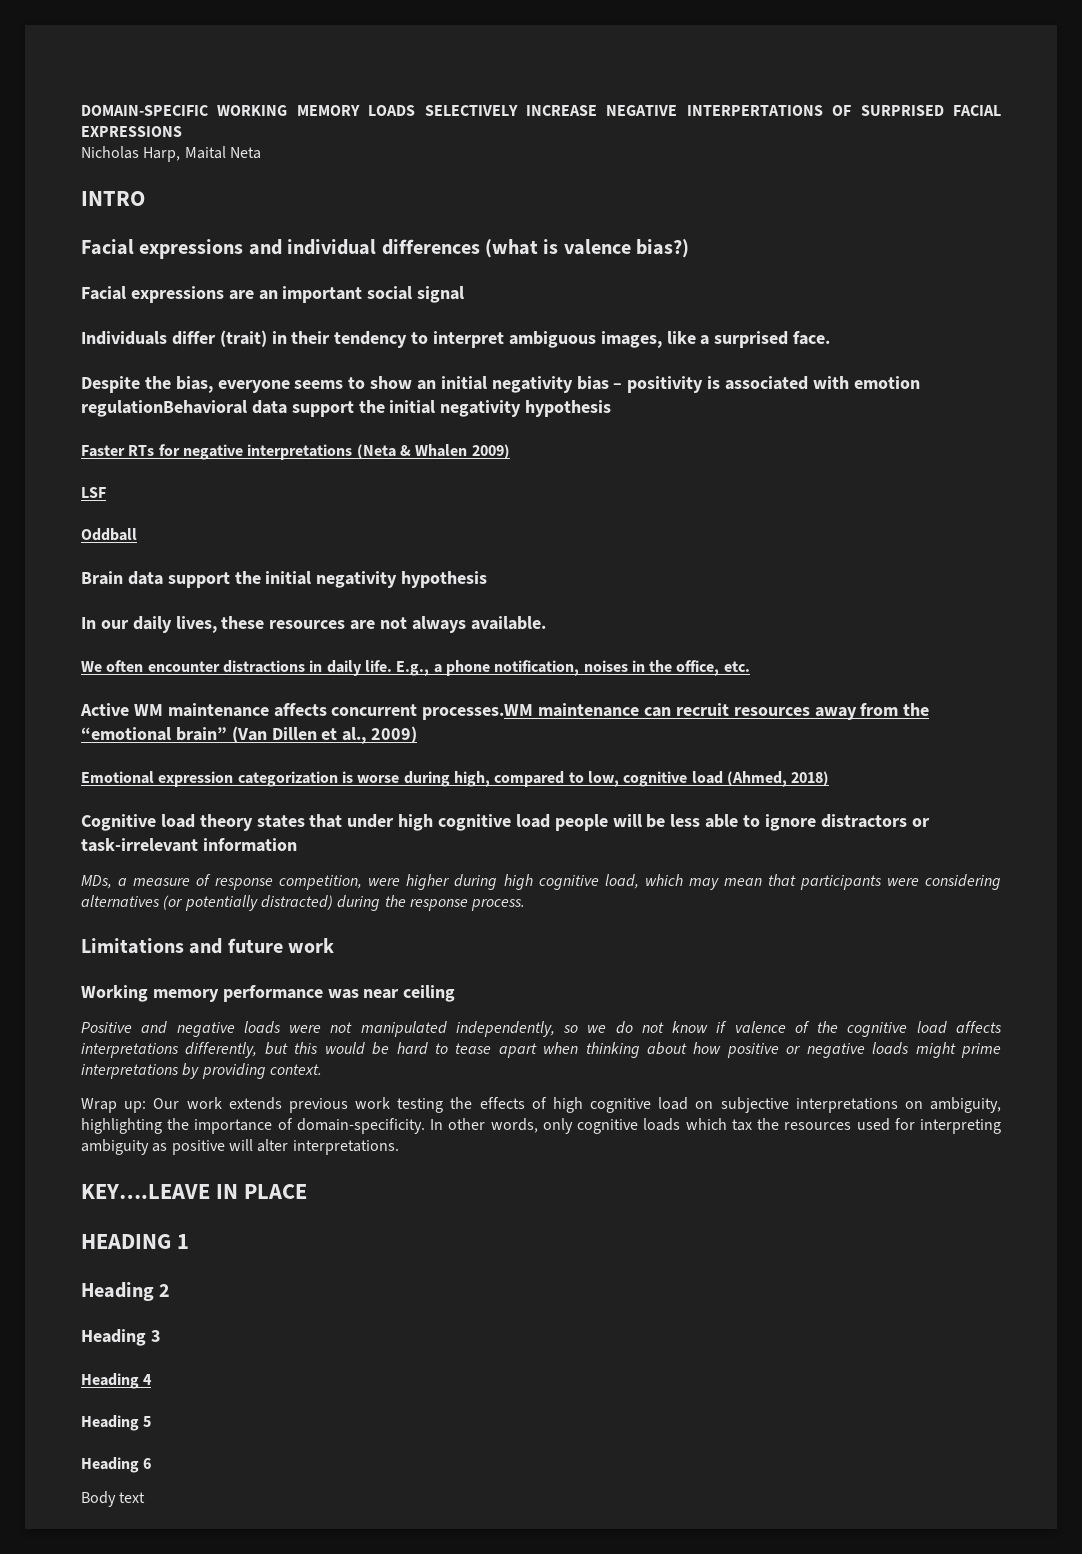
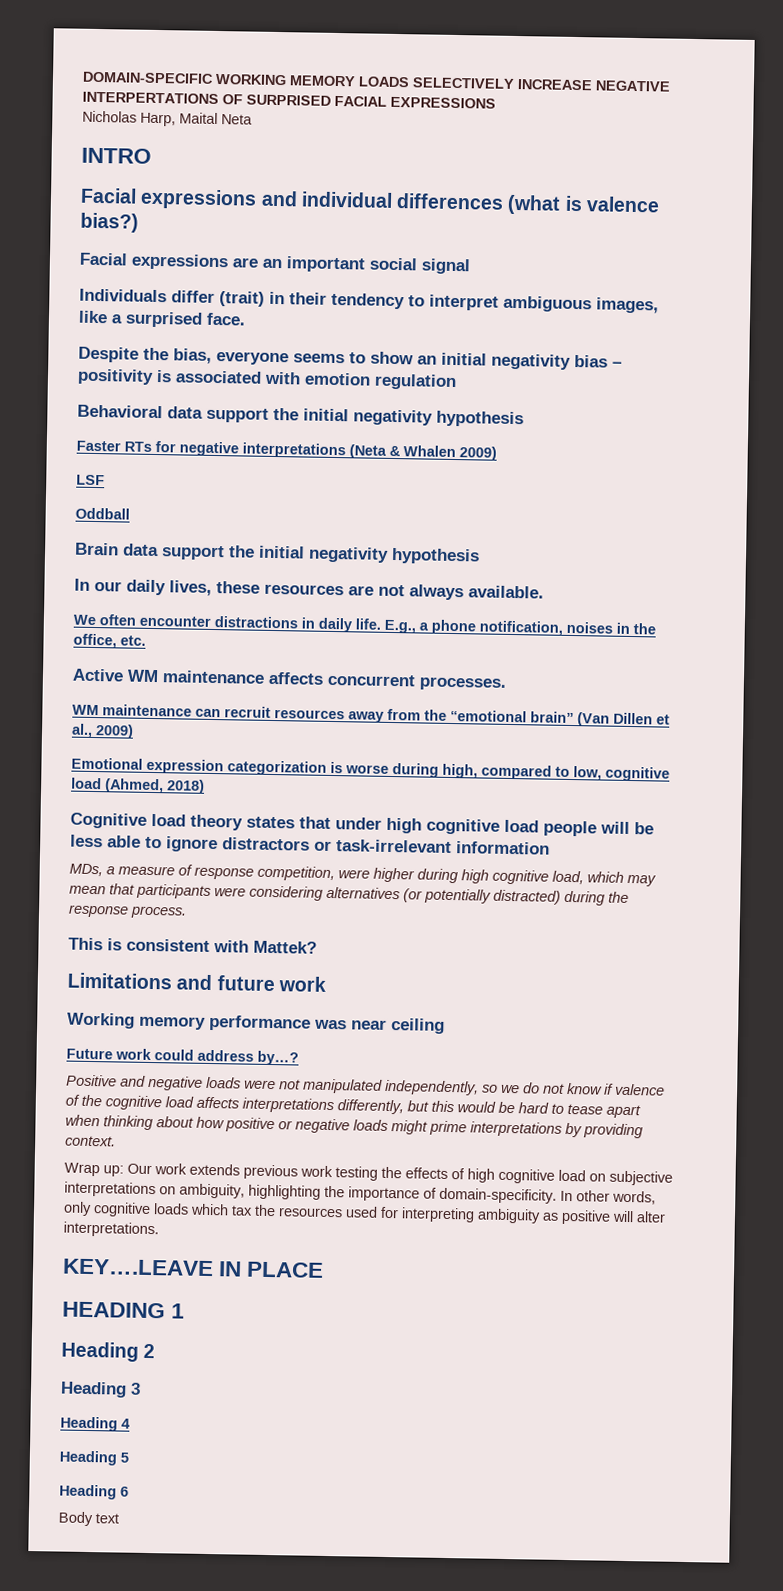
- Despite the bias, everyone seems to show an initial negativity bias – positivity is associated with emotion regulationBehavioral data support the initial negativity hypothesis
+ Despite the bias, everyone seems to show an initial negativity bias – positivity is associated with emotion regulation
+ Behavioral data support the initial negativity hypothesis
- Active WM maintenance affects concurrent processes.WM maintenance can recruit resources away from the “emotional brain” (Van Dillen et al., 2009)
+ Active WM maintenance affects concurrent processes.
+ WM maintenance can recruit resources away from the “emotional brain” (Van Dillen et al., 2009)
+ This is consistent with Mattek?
+ Future work could address by…?

